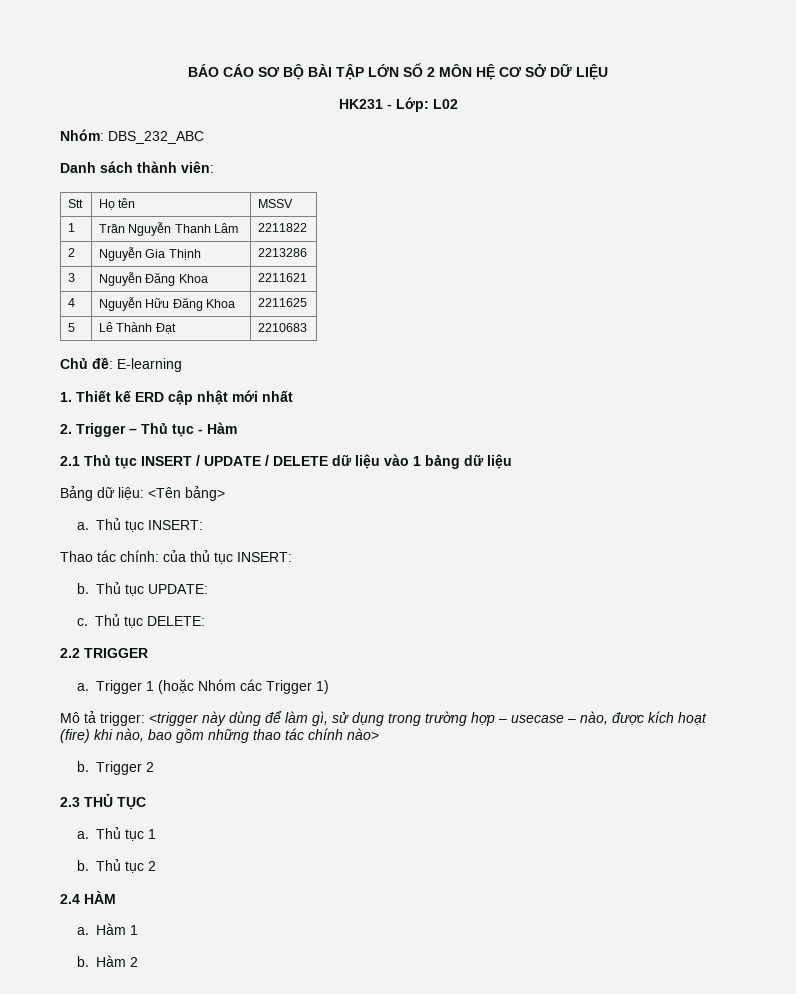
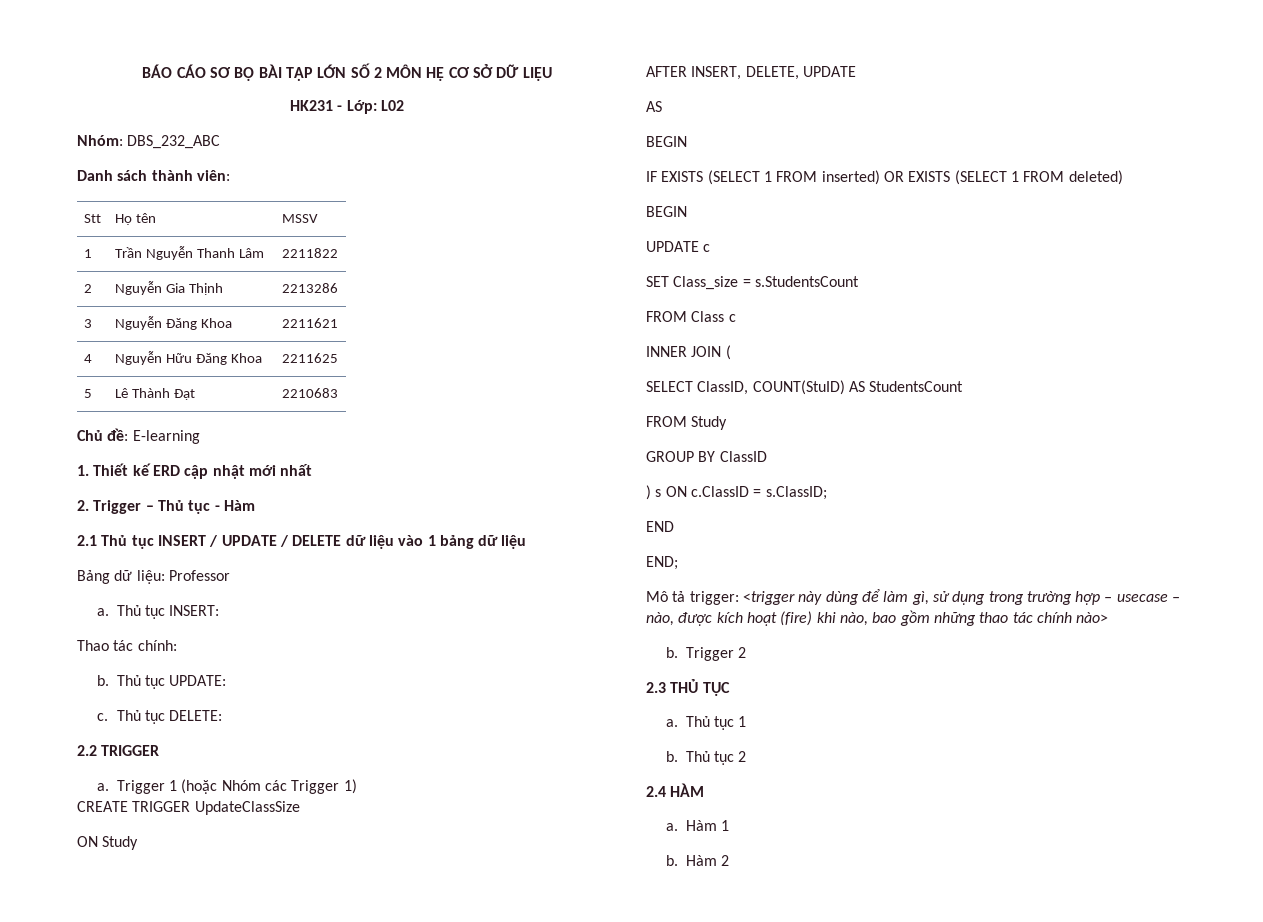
- Bảng dữ liệu: <Tên bảng>
+ Bảng dữ liệu: Professor
- Thao tác chính: của thủ tục INSERT:
+ Thao tác chính:
+ CREATE TRIGGER UpdateClassSize
+ ON Study
+ AFTER INSERT, DELETE, UPDATE
+ AS
+ BEGIN
+ IF EXISTS (SELECT 1 FROM inserted) OR EXISTS (SELECT 1 FROM deleted)
+ BEGIN
+ UPDATE c
+ SET Class_size = s.StudentsCount
+ FROM Class c
+ INNER JOIN (
+ SELECT ClassID, COUNT(StuID) AS StudentsCount
+ FROM Study
+ GROUP BY ClassID
+ ) s ON c.ClassID = s.ClassID;
+ END
+ END;

